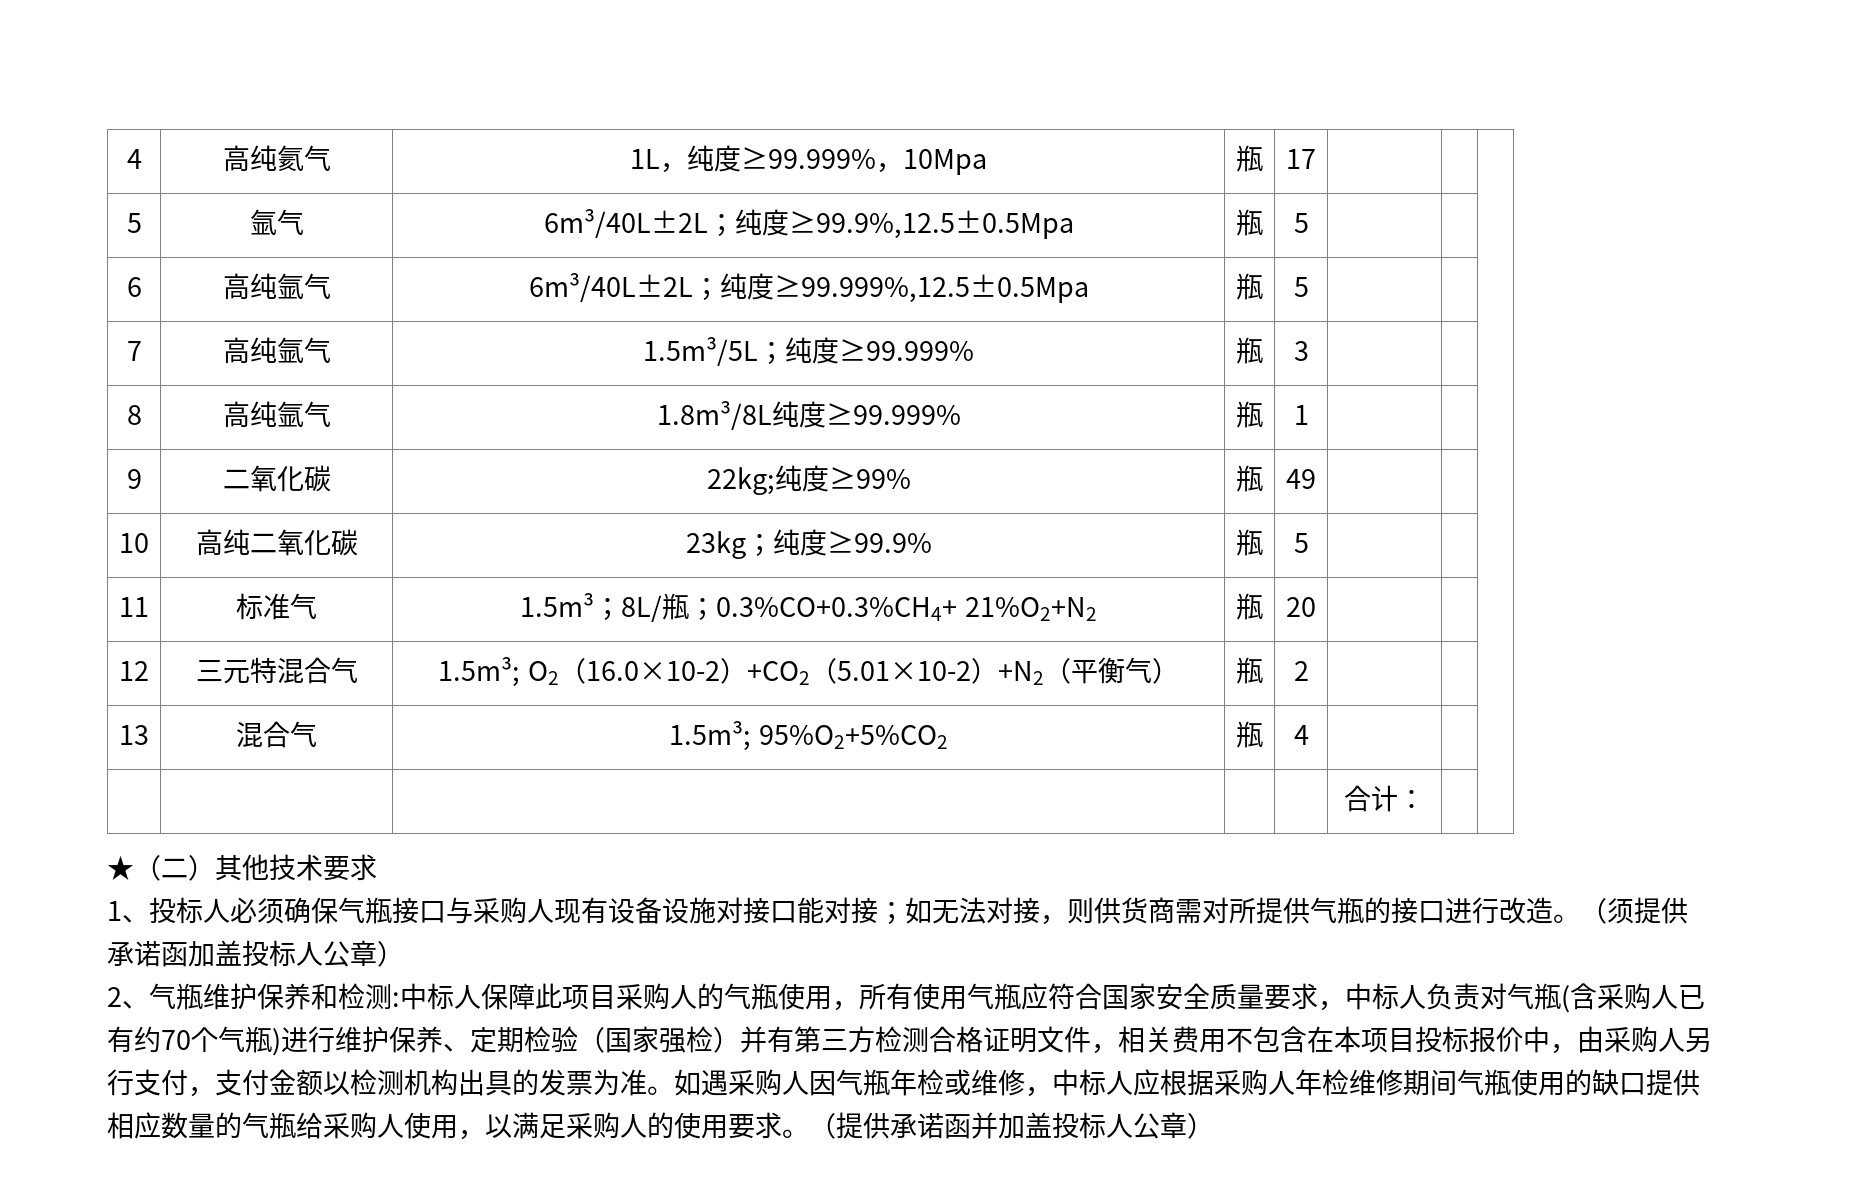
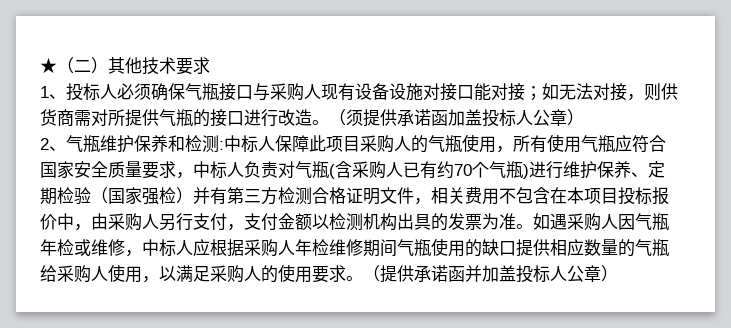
- 4 | 高纯氦气 | 1L，纯度≥99.999%，10Mpa | 瓶 | 17 | | |
- 5 | 氩气 | 6m³/40L±2L；纯度≥99.9%,12.5±0.5Mpa | 瓶 | 5 | | |
- 6 | 高纯氩气 | 6m³/40L±2L；纯度≥99.999%,12.5±0.5Mpa | 瓶 | 5 | | |
- 7 | 高纯氩气 | 1.5m³/5L；纯度≥99.999% | 瓶 | 3 | | |
- 8 | 高纯氩气 | 1.8m³/8L纯度≥99.999% | 瓶 | 1 | | |
- 9 | 二氧化碳 | 22kg;纯度≥99% | 瓶 | 49 | | |
- 10 | 高纯二氧化碳 | 23kg；纯度≥99.9% | 瓶 | 5 | | |
- 11 | 标准气 | 1.5m³；8L/瓶；0.3%CO+0.3%CH4+ 21%O2+N2 | 瓶 | 20 | | |
- 12 | 三元特混合气 | 1.5m³; O2（16.0×10-2）+CO2（5.01×10-2）+N2（平衡气） | 瓶 | 2 | | |
- 13 | 混合气 | 1.5m³; 95%O2+5%CO2 | 瓶 | 4 | | |
- | | | | | 合计： | |

